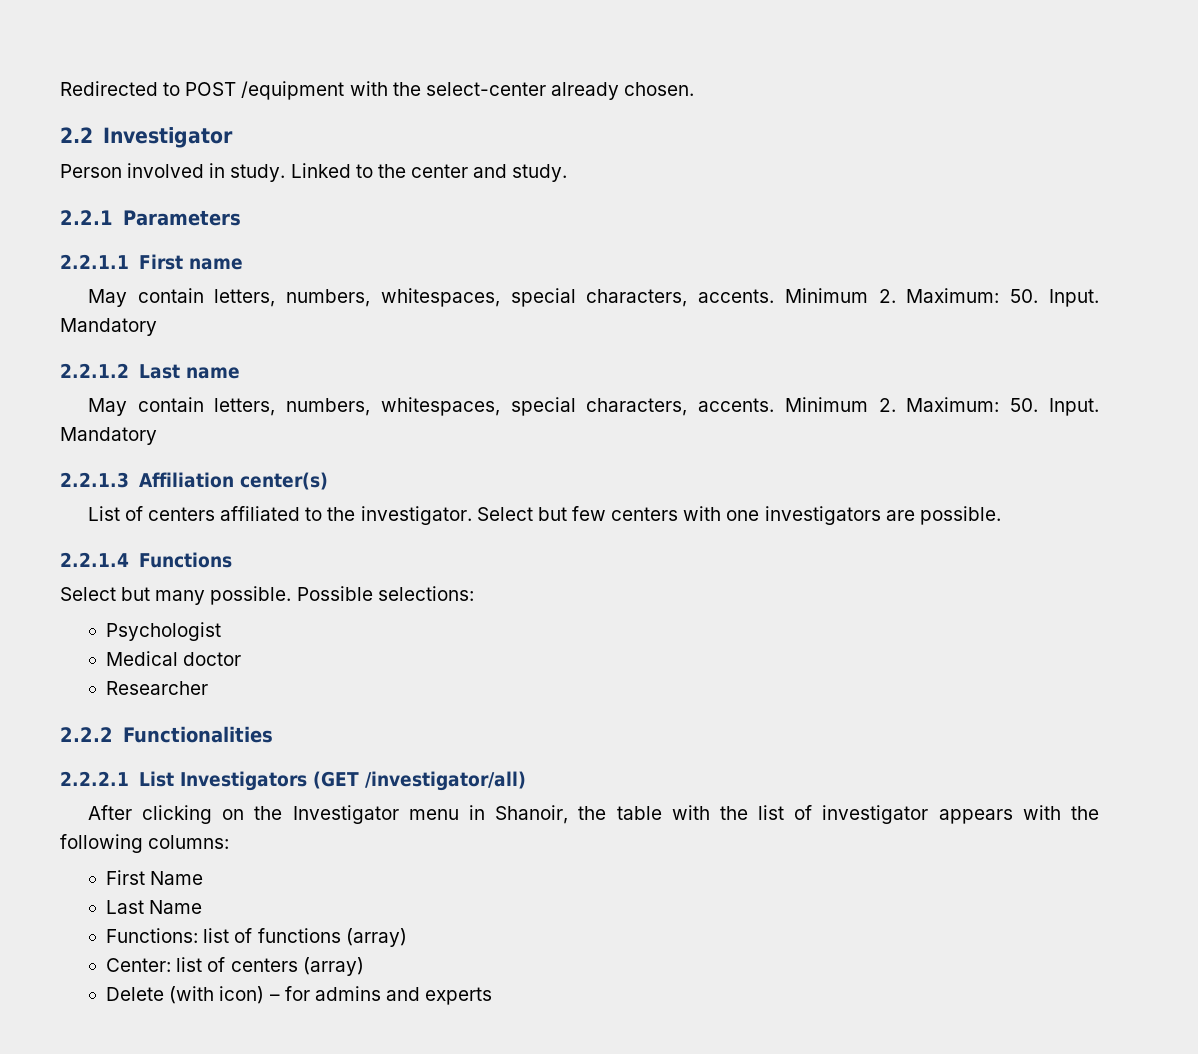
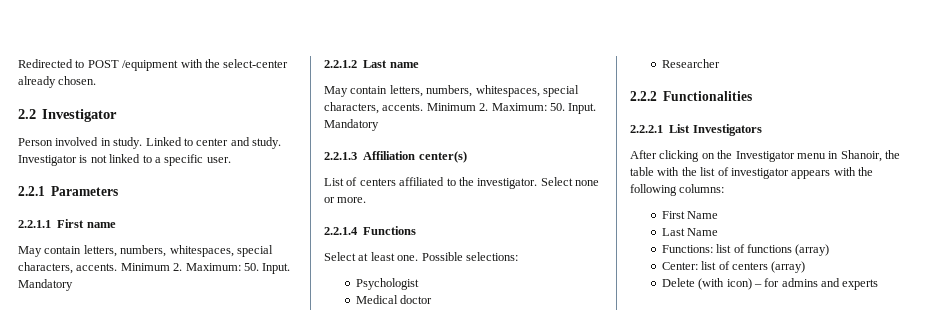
- Linked to the center and study.
+ Linked to center and study. Investigator is not linked to a specific user.
- Select but few centers with one investigators are possible.
+ Select none or more.
- Select but many possible.
+ Select at least one.
- 2.2.2.1 List Investigators (GET /investigator/all)
+ 2.2.2.1 List Investigators

